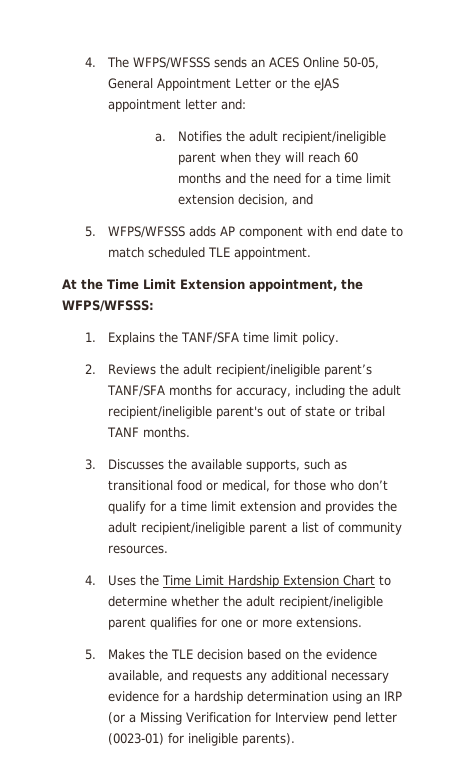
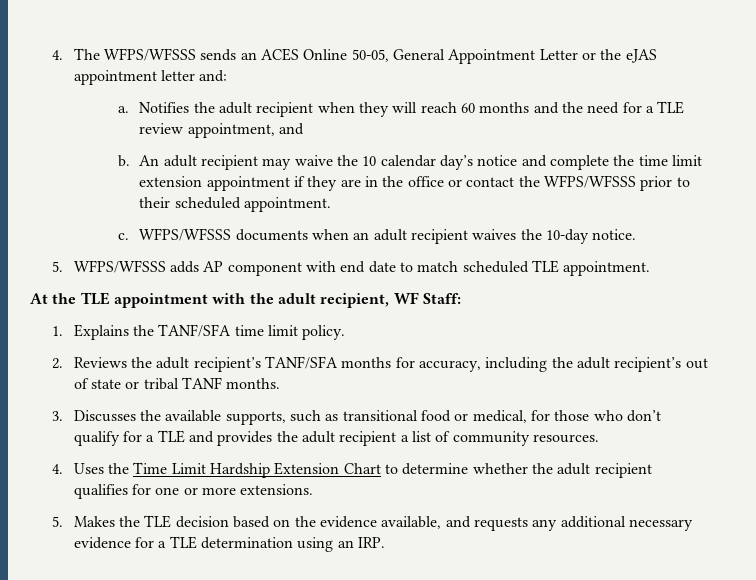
- Notifies the adult recipient/ineligible parent when they will reach 60 months and the need for a time limit extension decision, and
+ Notifies the adult recipient when they will reach 60 months and the need for a TLE review appointment, and
+ b. An adult recipient may waive the 10 calendar day’s notice and complete the time limit extension appointment if they are in the office or contact the WFPS/WFSSS prior to their scheduled appointment.
+ c. WFPS/WFSSS documents when an adult recipient waives the 10-day notice.
- At the Time Limit Extension appointment, the WFPS/WFSSS:
+ At the TLE appointment with the adult recipient, WF Staff:
- 2. Reviews the adult recipient/ineligible parent’s TANF/SFA months for accuracy, including the adult recipient/ineligible parent's out of state or tribal TANF months.
+ 2. Reviews the adult recipient’s TANF/SFA months for accuracy, including the adult recipient’s out of state or tribal TANF months.
- 3. Discusses the available supports, such as transitional food or medical, for those who don’t qualify for a time limit extension and provides the adult recipient/ineligible parent a list of community resources.
+ 3. Discusses the available supports, such as transitional food or medical, for those who don’t qualify for a TLE and provides the adult recipient a list of community resources.
- 4. Uses the Time Limit Hardship Extension Chart to determine whether the adult recipient/ineligible parent qualifies for one or more extensions.
+ 4. Uses the Time Limit Hardship Extension Chart to determine whether the adult recipient qualifies for one or more extensions.
- 5. Makes the TLE decision based on the evidence available, and requests any additional necessary evidence for a hardship determination using an IRP (or a Missing Verification for Interview pend letter (0023-01) for ineligible parents).
+ 5. Makes the TLE decision based on the evidence available, and requests any additional necessary evidence for a TLE determination using an IRP.

